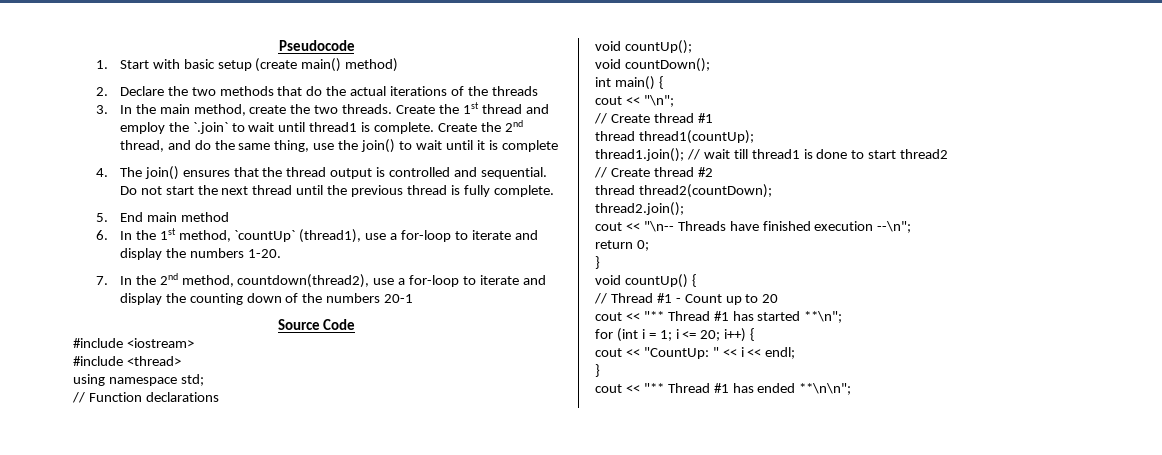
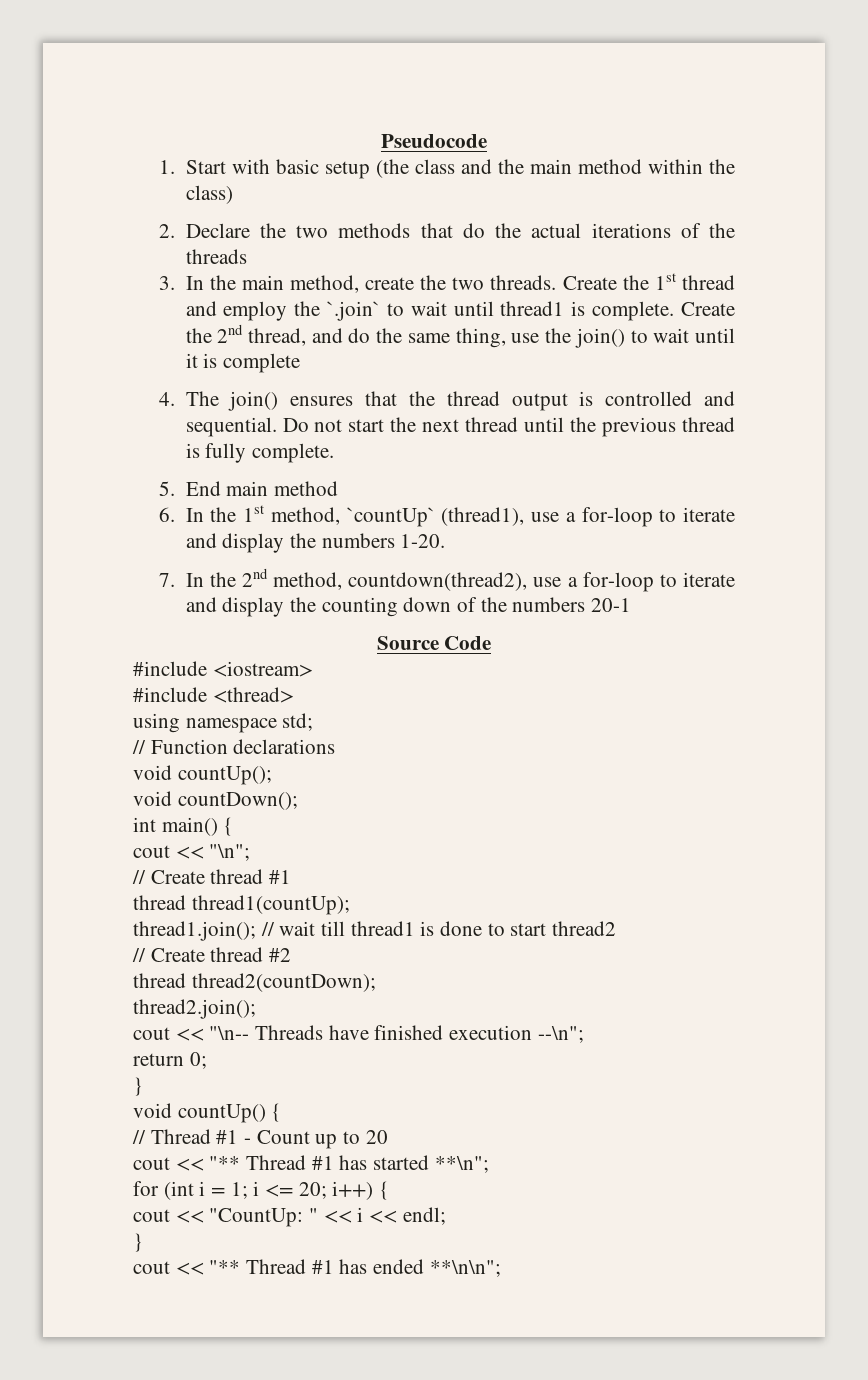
- 1. Start with basic setup (create main() method)
+ 1. Start with basic setup (the class and the main method within the class)

